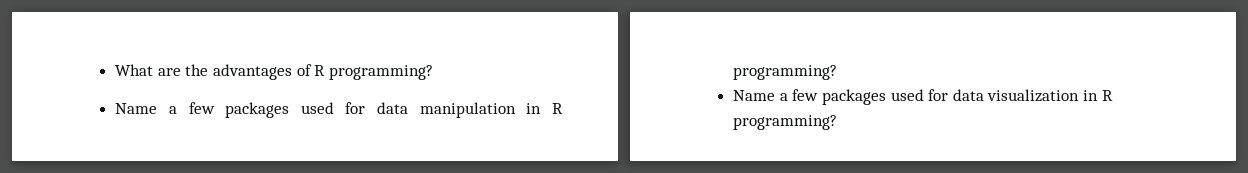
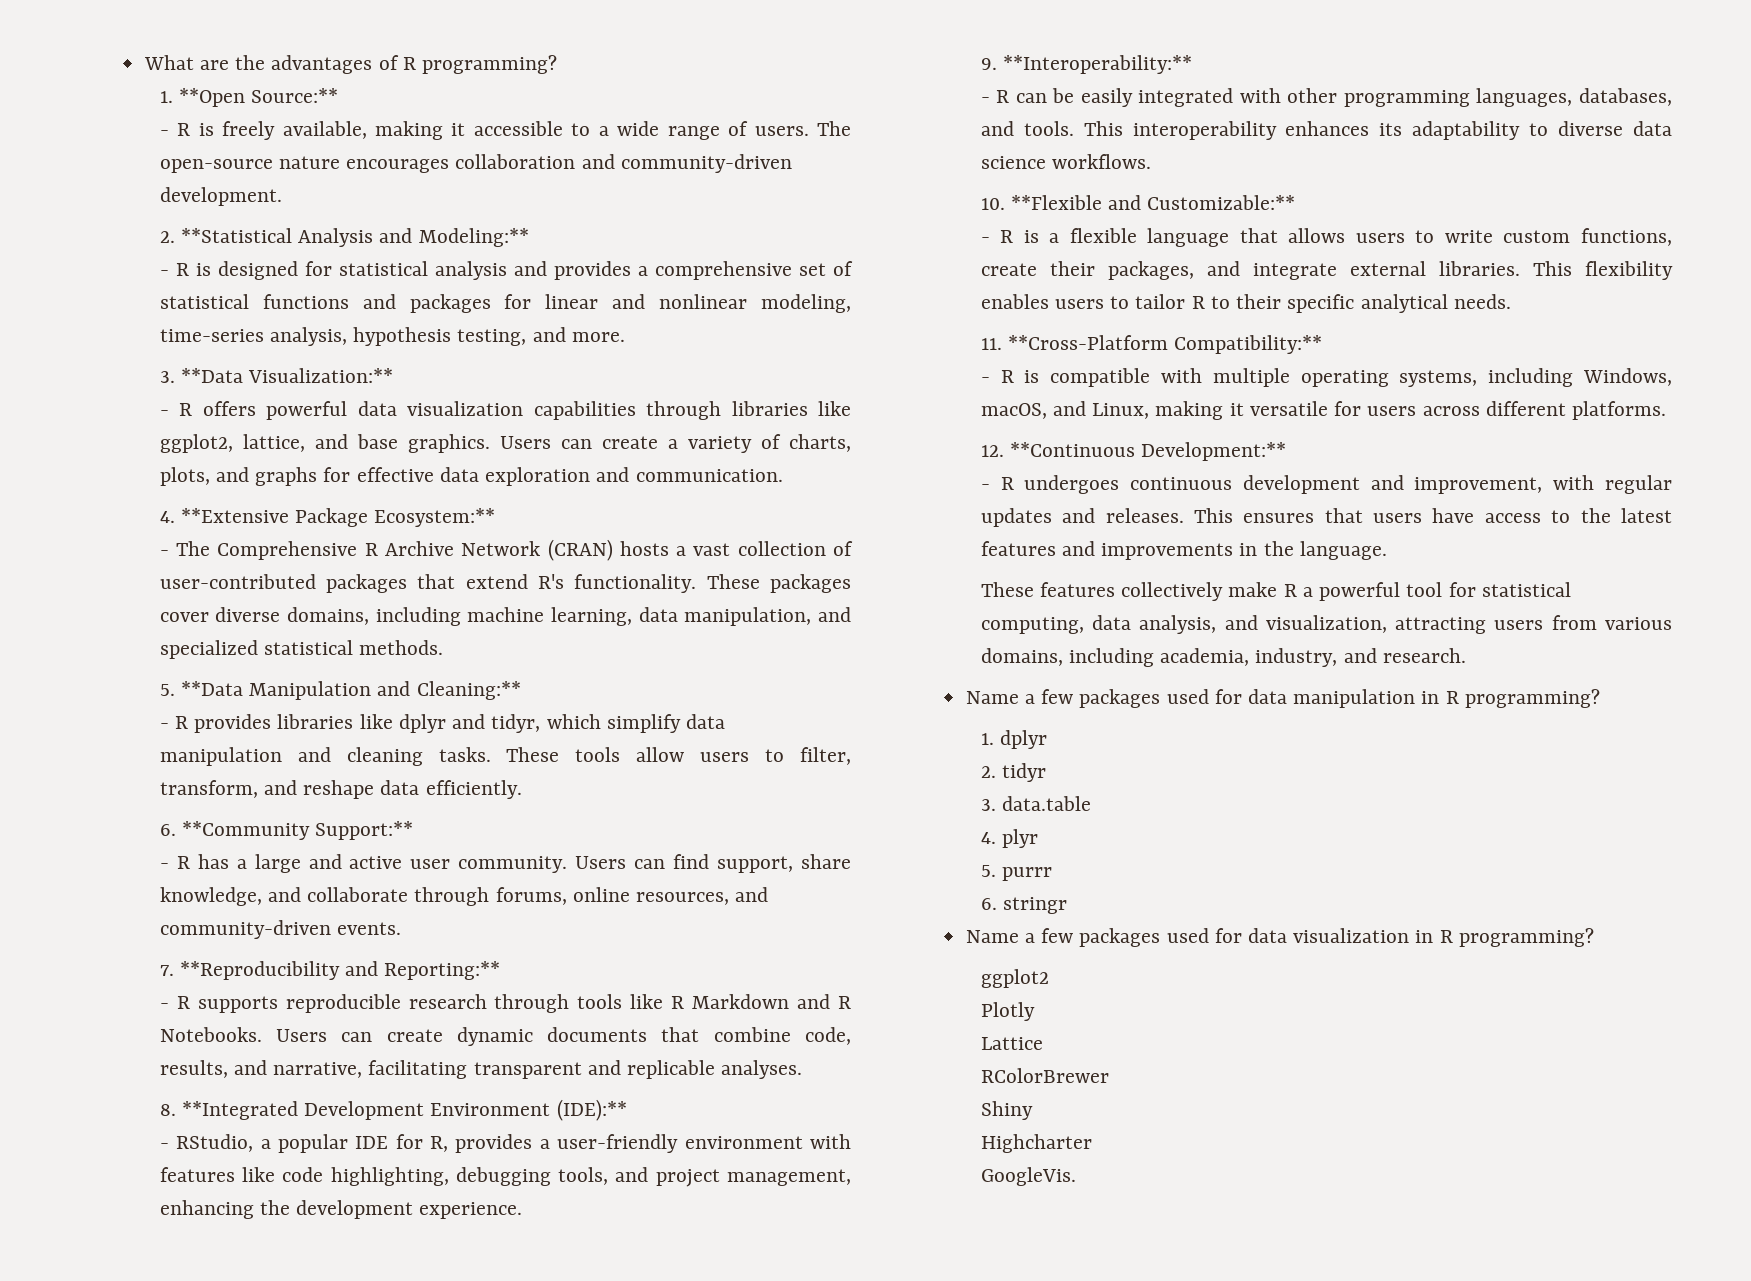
+ 1. **Open Source:**
+ - R is freely available, making it accessible to a wide range of users. The open-source nature encourages collaboration and community-driven development.
+ 2. **Statistical Analysis and Modeling:**
+ - R is designed for statistical analysis and provides a comprehensive set of statistical functions and packages for linear and nonlinear modeling, time-series analysis, hypothesis testing, and more.
+ 3. **Data Visualization:**
+ - R offers powerful data visualization capabilities through libraries like ggplot2, lattice, and base graphics. Users can create a variety of charts, plots, and graphs for effective data exploration and communication.
+ 4. **Extensive Package Ecosystem:**
+ - The Comprehensive R Archive Network (CRAN) hosts a vast collection of user-contributed packages that extend R's functionality. These packages cover diverse domains, including machine learning, data manipulation, and specialized statistical methods.
+ 5. **Data Manipulation and Cleaning:**
+ - R provides libraries like dplyr and tidyr, which simplify data manipulation and cleaning tasks. These tools allow users to filter, transform, and reshape data efficiently.
+ 6. **Community Support:**
+ - R has a large and active user community. Users can find support, share knowledge, and collaborate through forums, online resources, and community-driven events.
+ 7. **Reproducibility and Reporting:**
+ - R supports reproducible research through tools like R Markdown and R Notebooks. Users can create dynamic documents that combine code, results, and narrative, facilitating transparent and replicable analyses.
+ 8. **Integrated Development Environment (IDE):**
+ - RStudio, a popular IDE for R, provides a user-friendly environment with features like code highlighting, debugging tools, and project management, enhancing the development experience.
+ 9. **Interoperability:**
+ - R can be easily integrated with other programming languages, databases, and tools. This interoperability enhances its adaptability to diverse data science workflows.
+ 10. **Flexible and Customizable:**
+ - R is a flexible language that allows users to write custom functions, create their packages, and integrate external libraries. This flexibility enables users to tailor R to their specific analytical needs.
+ 11. **Cross-Platform Compatibility:**
+ - R is compatible with multiple operating systems, including Windows, macOS, and Linux, making it versatile for users across different platforms.
+ 12. **Continuous Development:**
+ - R undergoes continuous development and improvement, with regular updates and releases. This ensures that users have access to the latest features and improvements in the language.
+ These features collectively make R a powerful tool for statistical computing, data analysis, and visualization, attracting users from various domains, including academia, industry, and research.
+ 1. dplyr
+ 2. tidyr
+ 3. data.table
+ 4. plyr
+ 5. purrr
+ 6. stringr
+ ggplot2
+ Plotly
+ Lattice
+ RColorBrewer
+ Shiny
+ Highcharter
+ GoogleVis.

